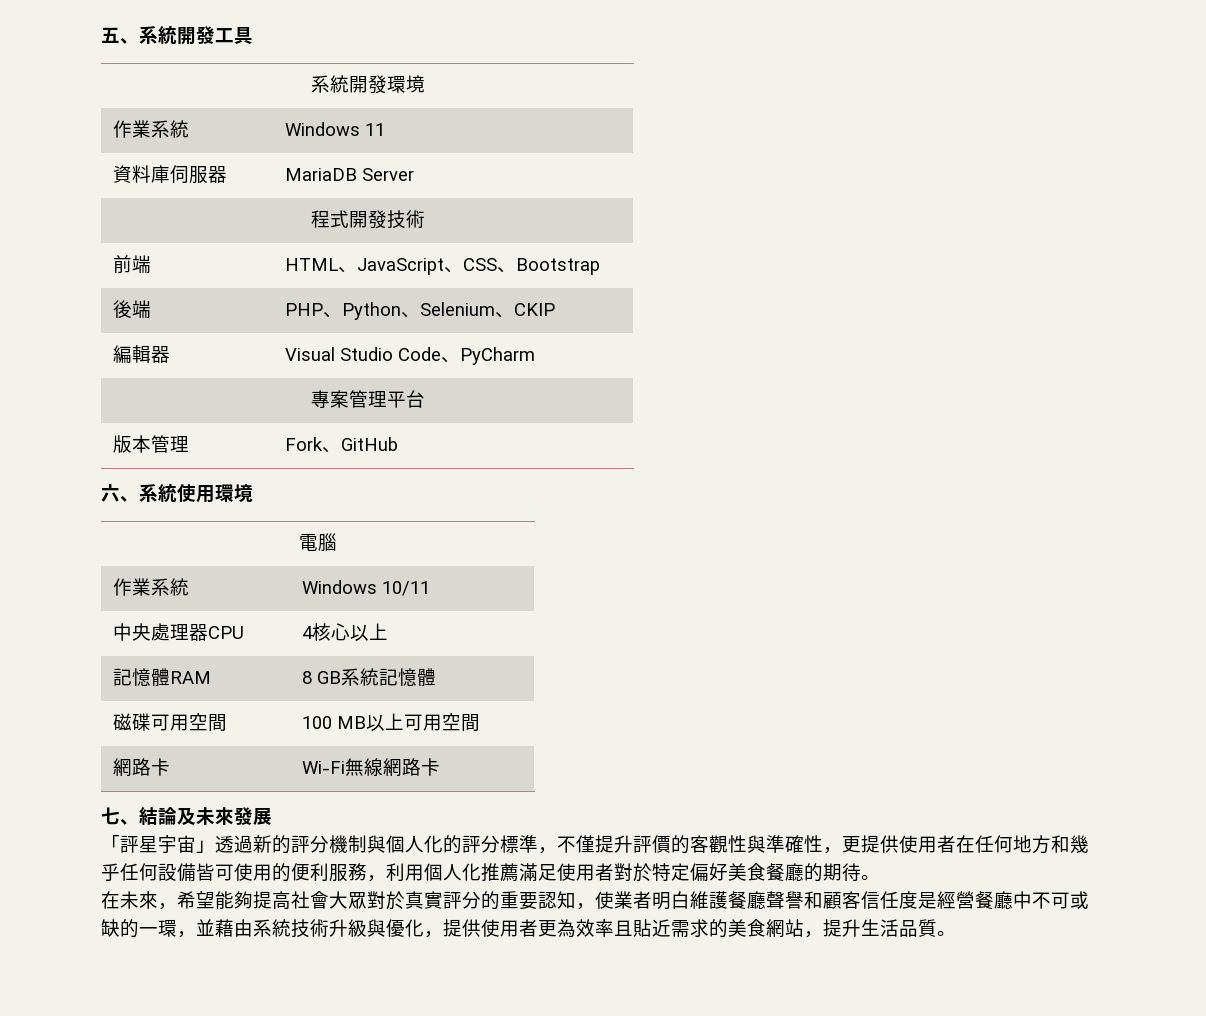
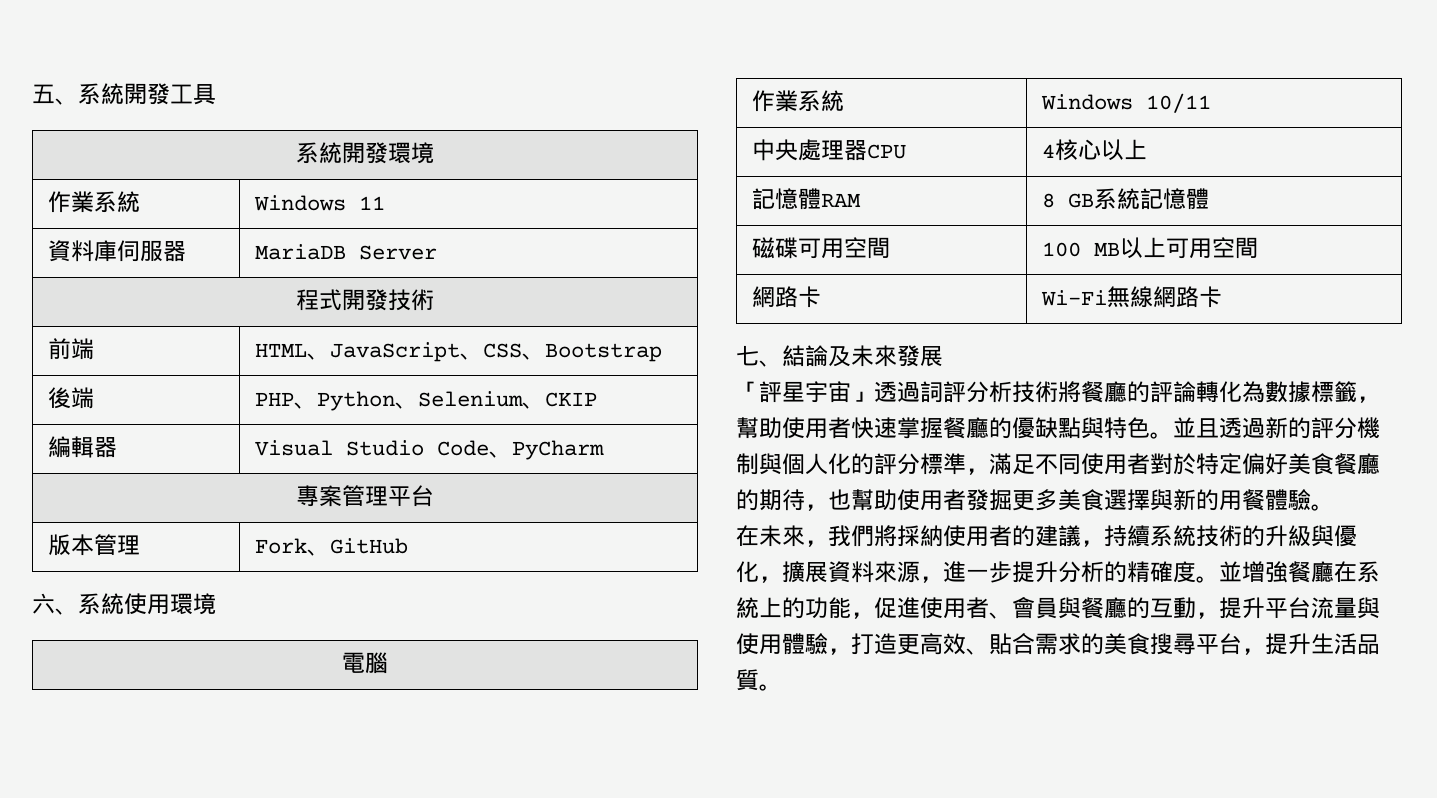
- 「評星宇宙」透過新的評分機制與個人化的評分標準，不僅提升評價的客觀性與準確性，更提供使用者在任何地方和幾乎任何設備皆可使用的便利服務，利用個人化推薦滿足使用者對於特定偏好美食餐廳的期待。
- 在未來，希望能夠提高社會大眾對於真實評分的重要認知，使業者明白維護餐廳聲譽和顧客信任度是經營餐廳中不可或缺的一環，並藉由系統技術升級與優化，提供使用者更為效率且貼近需求的美食網站，提升生活品質。
+ 「評星宇宙」透過詞評分析技術將餐廳的評論轉化為數據標籤，幫助使用者快速掌握餐廳的優缺點與特色。並且透過新的評分機制與個人化的評分標準，滿足不同使用者對於特定偏好美食餐廳的期待，也幫助使用者發掘更多美食選擇與新的用餐體驗。
+ 在未來，我們將採納使用者的建議，持續系統技術的升級與優化，擴展資料來源，進一步提升分析的精確度。並增強餐廳在系統上的功能，促進使用者、會員與餐廳的互動，提升平台流量與使用體驗，打造更高效、貼合需求的美食搜尋平台，提升生活品質。

